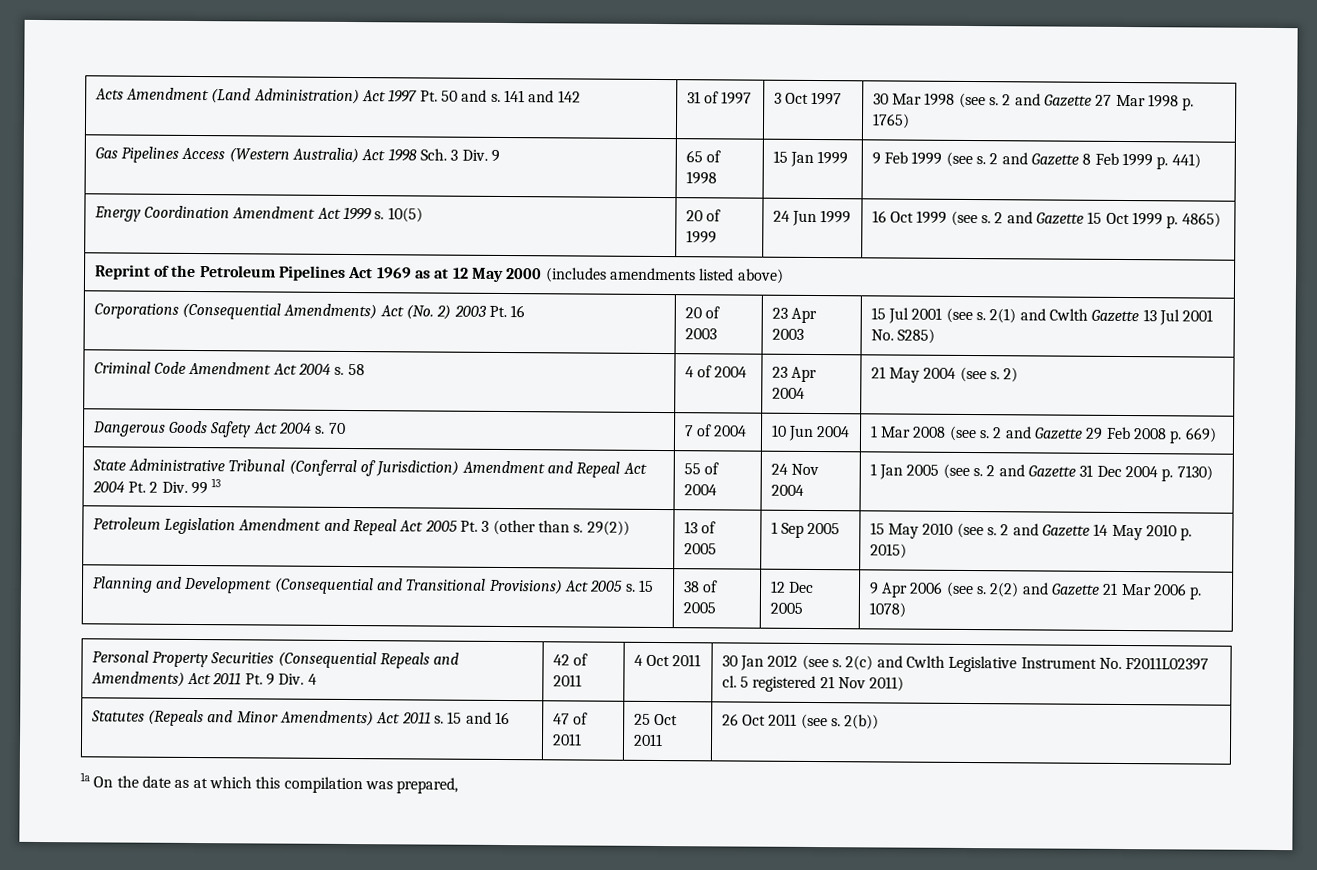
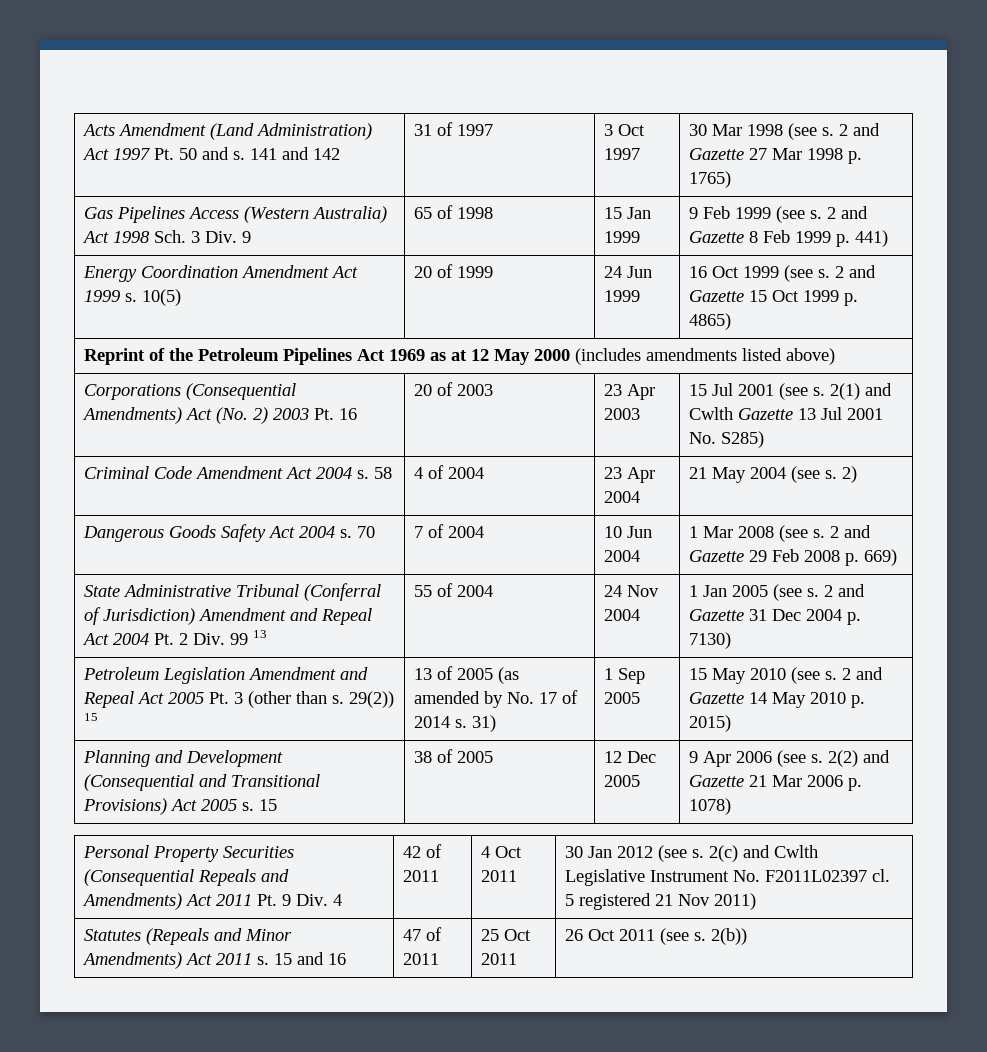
- 29(2))
+ 29(2)) 15
- 13 of 2005
+ 13 of 2005 (as amended by No. 17 of 2014 s. 31)
- 1a On the date as at which this compilation was prepared,

